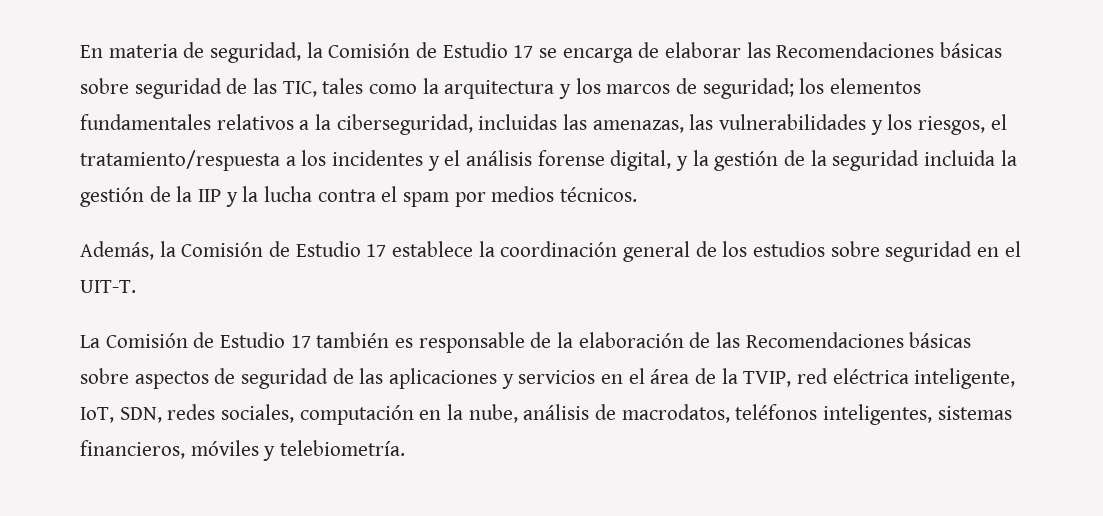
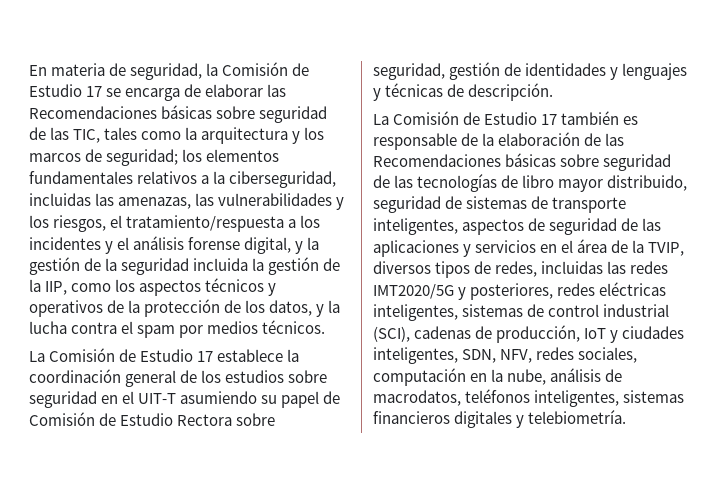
- los elementos fundamentales relativos a la ciberseguridad, incluidas las amenazas, las vulnerabilidades y los riesgos, el tratamiento/respuesta a los incidentes y el análisis forense digital, y la gestión de la seguridad incluida la gestión de la IIP y la lucha contra el spam por medios técnicos.
+ los elementos fundamentales relativos a la ciberseguridad, incluidas las amenazas, las vulnerabilidades y los riesgos, el tratamiento/respuesta a los incidentes y el análisis forense digital, y la gestión de la seguridad incluida la gestión de la IIP, como los aspectos técnicos y operativos de la protección de los datos, y la lucha contra el spam por medios técnicos.
- Además, la Comisión de Estudio 17 establece la coordinación general de los estudios sobre seguridad en el UIT-T.
+ La Comisión de Estudio 17 establece la coordinación general de los estudios sobre seguridad en el UIT-T asumiendo su papel de Comisión de Estudio Rectora sobre seguridad, gestión de identidades y lenguajes y técnicas de descripción.
- La Comisión de Estudio 17 también es responsable de la elaboración de las Recomendaciones básicas sobre aspectos de seguridad de las aplicaciones y servicios en el área de la TVIP, red eléctrica inteligente, IoT, SDN, redes sociales, computación en la nube, análisis de macrodatos, teléfonos inteligentes, sistemas financieros, móviles y telebiometría.
+ La Comisión de Estudio 17 también es responsable de la elaboración de las Recomendaciones básicas sobre seguridad de las tecnologías de libro mayor distribuido, seguridad de sistemas de transporte inteligentes, aspectos de seguridad de las aplicaciones y servicios en el área de la TVIP, diversos tipos de redes, incluidas las redes IMT2020/5G y posteriores, redes eléctricas inteligentes, sistemas de control industrial (SCI), cadenas de producción, IoT y ciudades inteligentes, SDN, NFV, redes sociales, computación en la nube, análisis de macrodatos, teléfonos inteligentes, sistemas financieros digitales y telebiometría.

